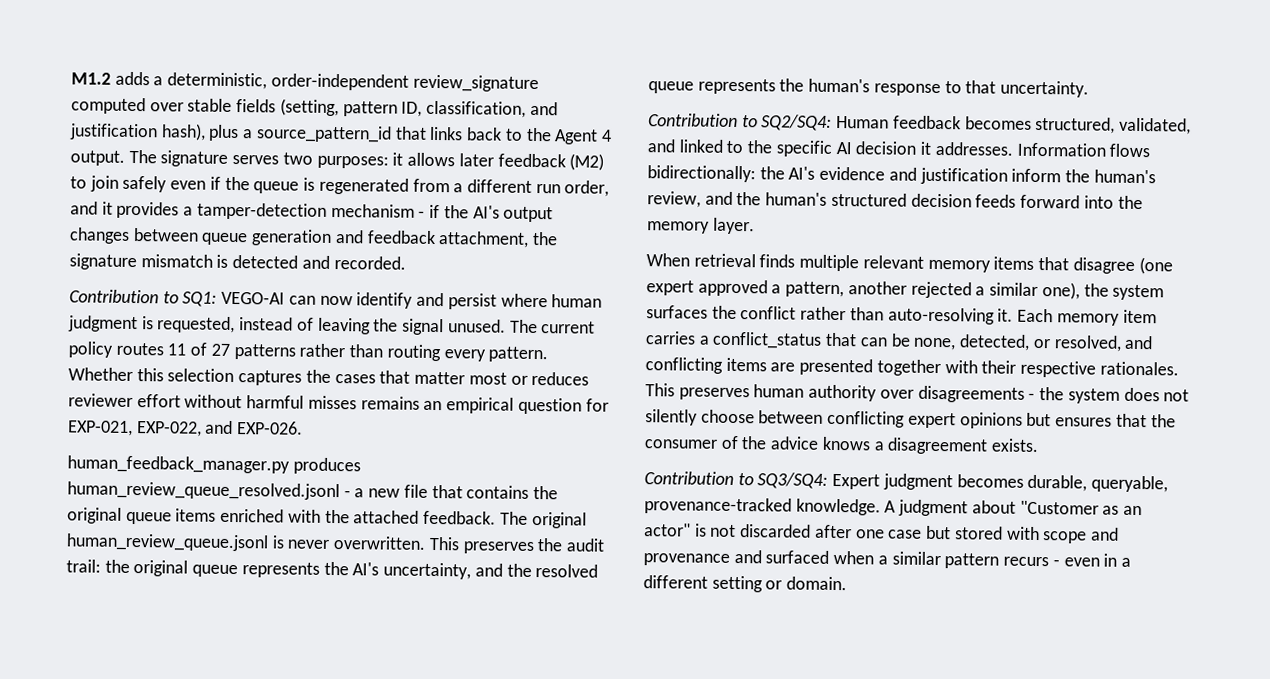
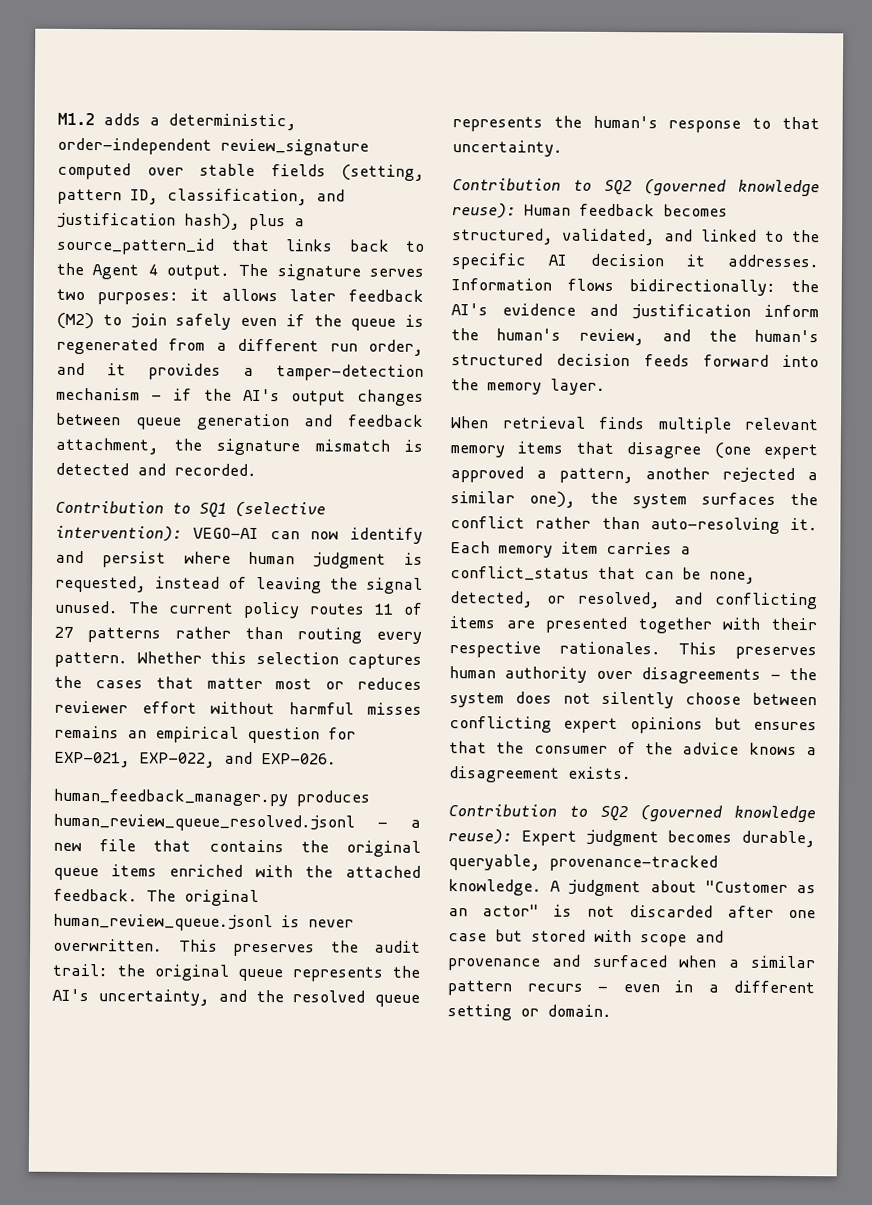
- Contribution to SQ1: VEGO-AI can now identify and persist where human judgment is requested, instead of leaving the signal unused.
+ Contribution to SQ1 (selective intervention): VEGO-AI can now identify and persist where human judgment is requested, instead of leaving the signal unused.
- Contribution to SQ2/SQ4: Human feedback becomes structured, validated, and linked to the specific AI decision it addresses.
+ Contribution to SQ2 (governed knowledge reuse): Human feedback becomes structured, validated, and linked to the specific AI decision it addresses.
- Contribution to SQ3/SQ4: Expert judgment becomes durable, queryable, provenance-tracked knowledge.
+ Contribution to SQ2 (governed knowledge reuse): Expert judgment becomes durable, queryable, provenance-tracked knowledge.

